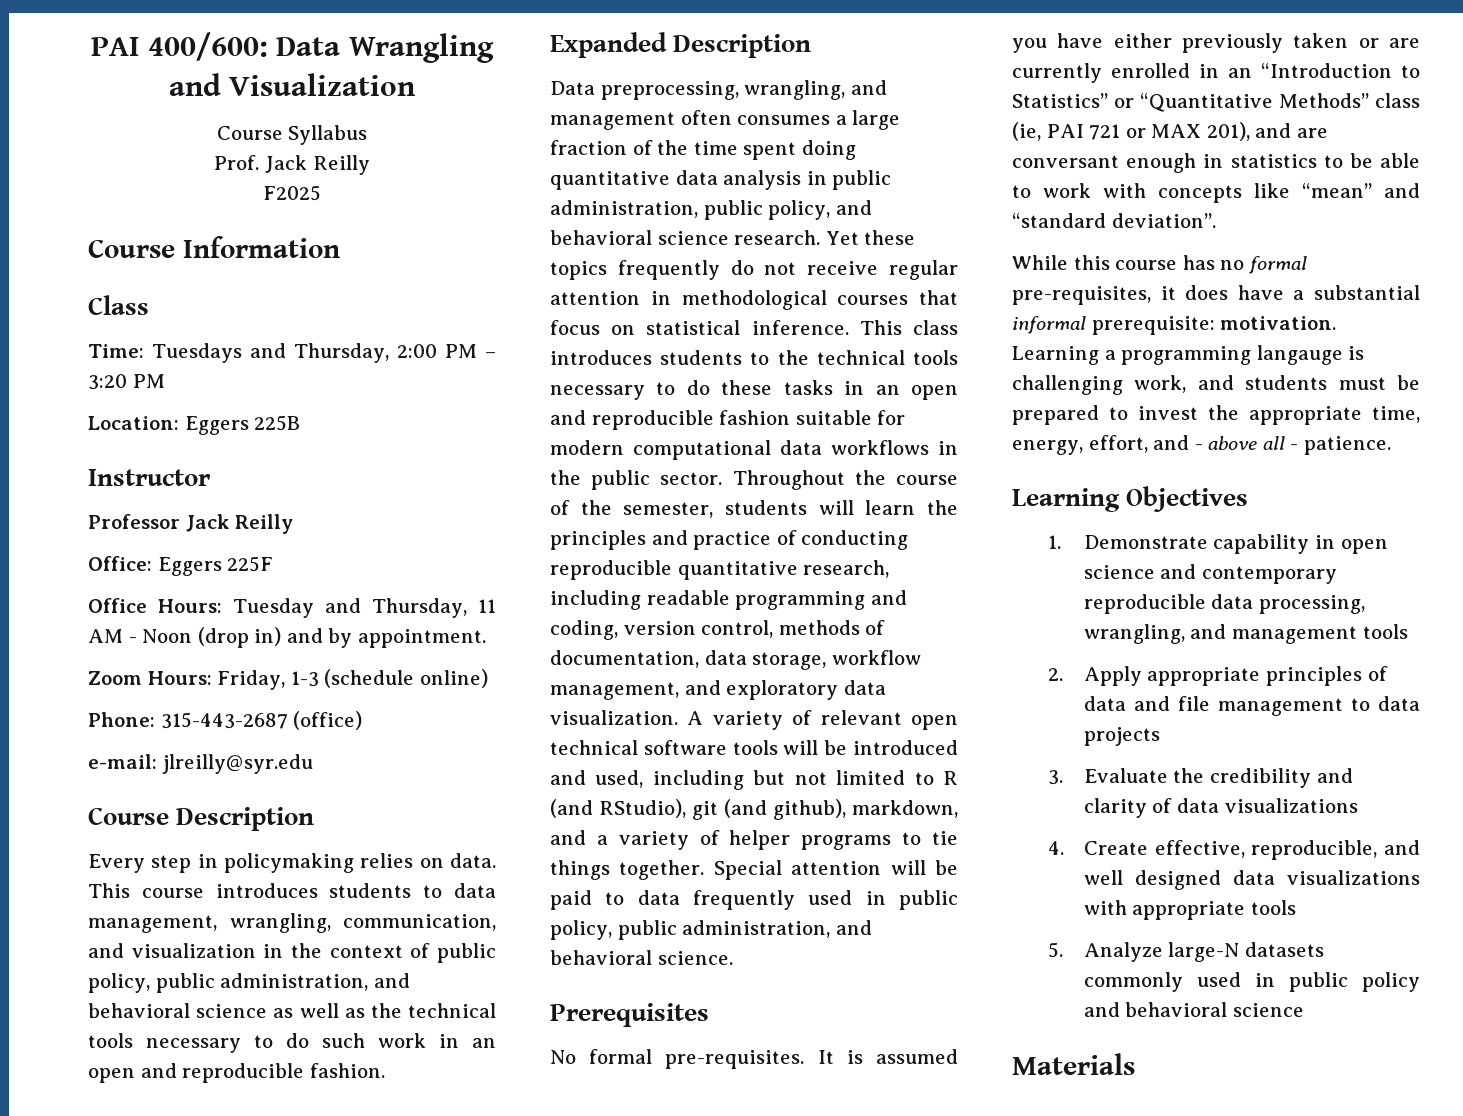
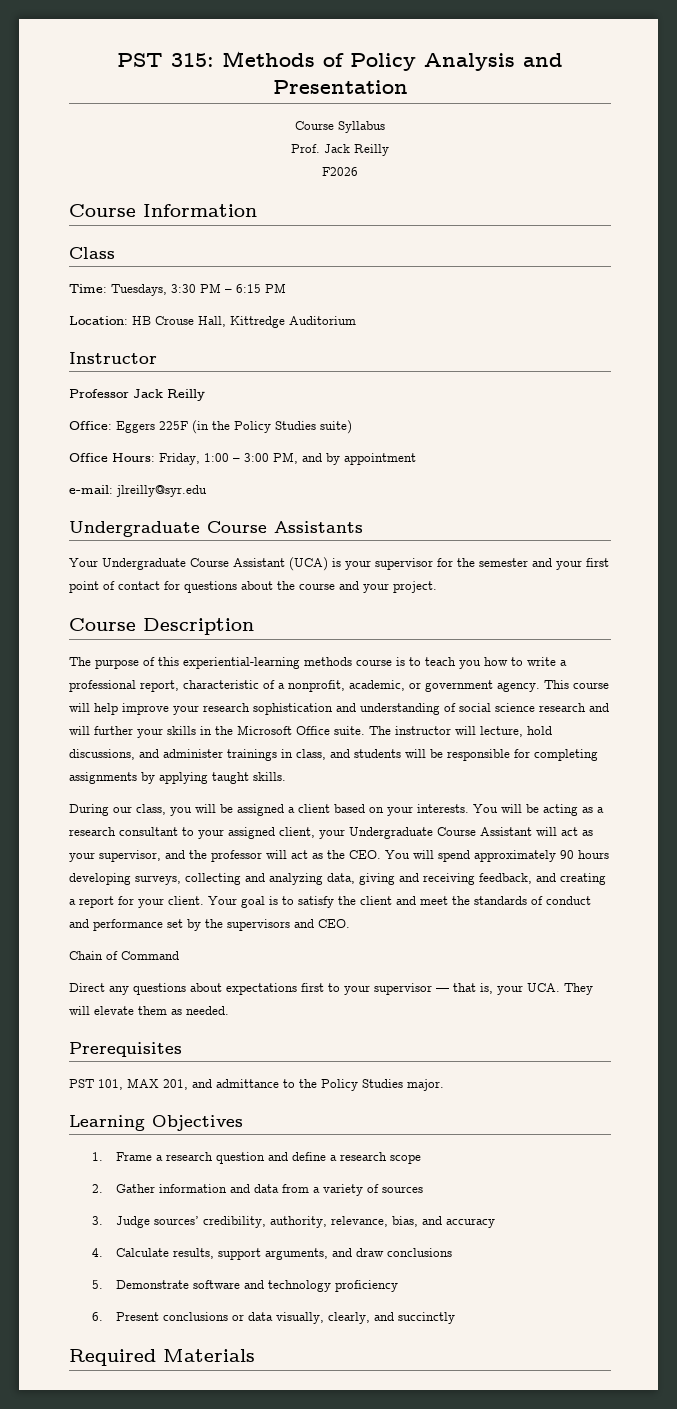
- PAI 400/600: Data Wrangling and Visualization
+ PST 315: Methods of Policy Analysis and Presentation
- F2025
+ F2026
- Time: Tuesdays and Thursday, 2:00 PM – 3:20 PM
+ Time: Tuesdays, 3:30 PM – 6:15 PM
- Location: Eggers 225B
+ Location: HB Crouse Hall, Kittredge Auditorium
- Office: Eggers 225F
- Office Hours: Tuesday and Thursday, 11 AM - Noon (drop in) and by appointment.
- Zoom Hours: Friday, 1-3 (schedule online)
- Phone: 315-443-2687 (office)
+ Office: Eggers 225F (in the Policy Studies suite)
+ Office Hours: Friday, 1:00 – 3:00 PM, and by appointment
  e-mail: jlreilly@syr.edu
+ Undergraduate Course Assistants
+ Your Undergraduate Course Assistant (UCA) is your supervisor for the semester and your first point of contact for questions about the course and your project.
  Course Description
- Every step in policymaking relies on data. This course introduces students to data management, wrangling, communication, and visualization in the context of public policy, public administration, and behavioral science as well as the technical tools necessary to do such work in an open and reproducible fashion.
- Expanded Description
- Data preprocessing, wrangling, and management often consumes a large fraction of the time spent doing quantitative data analysis in public administration, public policy, and behavioral science research. Yet these topics frequently do not receive regular attention in methodological courses that focus on statistical inference. This class introduces students to the technical tools necessary to do these tasks in an open and reproducible fashion suitable for modern computational data workflows in the public sector. Throughout the course of the semester, students will learn the principles and practice of conducting reproducible quantitative research, including readable programming and coding, version control, methods of documentation, data storage, workflow management, and exploratory data visualization. A variety of relevant open technical software tools will be introduced and used, including but not limited to R (and RStudio), git (and github), markdown, and a variety of helper programs to tie things together. Special attention will be paid to data frequently used in public policy, public administration, and behavioral science.
+ The purpose of this experiential-learning methods course is to teach you how to write a professional report, characteristic of a nonprofit, academic, or government agency. This course will help improve your research sophistication and understanding of social science research and will further your skills in the Microsoft Office suite. The instructor will lecture, hold discussions, and administer trainings in class, and students will be responsible for completing assignments by applying taught skills.
+ During our class, you will be assigned a client based on your interests. You will be acting as a research consultant to your assigned client, your Undergraduate Course Assistant will act as your supervisor, and the professor will act as the CEO. You will spend approximately 90 hours developing surveys, collecting and analyzing data, giving and receiving feedback, and creating a report for your client. Your goal is to satisfy the client and meet the standards of conduct and performance set by the supervisors and CEO.
+ Chain of Command
+ Direct any questions about expectations first to your supervisor — that is, your UCA. They will elevate them as needed.
  Prerequisites
- No formal pre-requisites. It is assumed you have either previously taken or are currently enrolled in an “Introduction to Statistics” or “Quantitative Methods” class (ie, PAI 721 or MAX 201), and are conversant enough in statistics to be able to work with concepts like “mean” and “standard deviation”.
- While this course has no formal pre-requisites, it does have a substantial informal prerequisite: motivation. Learning a programming langauge is challenging work, and students must be prepared to invest the appropriate time, energy, effort, and - above all - patience.
+ PST 101, MAX 201, and admittance to the Policy Studies major.
  Learning Objectives
- 1. Demonstrate capability in open science and contemporary reproducible data processing, wrangling, and management tools
- 2. Apply appropriate principles of data and file management to data projects
- 3. Evaluate the credibility and clarity of data visualizations
- 4. Create effective, reproducible, and well designed data visualizations with appropriate tools
- 5. Analyze large-N datasets commonly used in public policy and behavioral science
- Materials
+ 1. Frame a research question and define a research scope
+ 2. Gather information and data from a variety of sources
+ 3. Judge sources’ credibility, authority, relevance, bias, and accuracy
+ 4. Calculate results, support arguments, and draw conclusions
+ 5. Demonstrate software and technology proficiency
+ 6. Present conclusions or data visually, clearly, and succinctly
+ Required Materials

